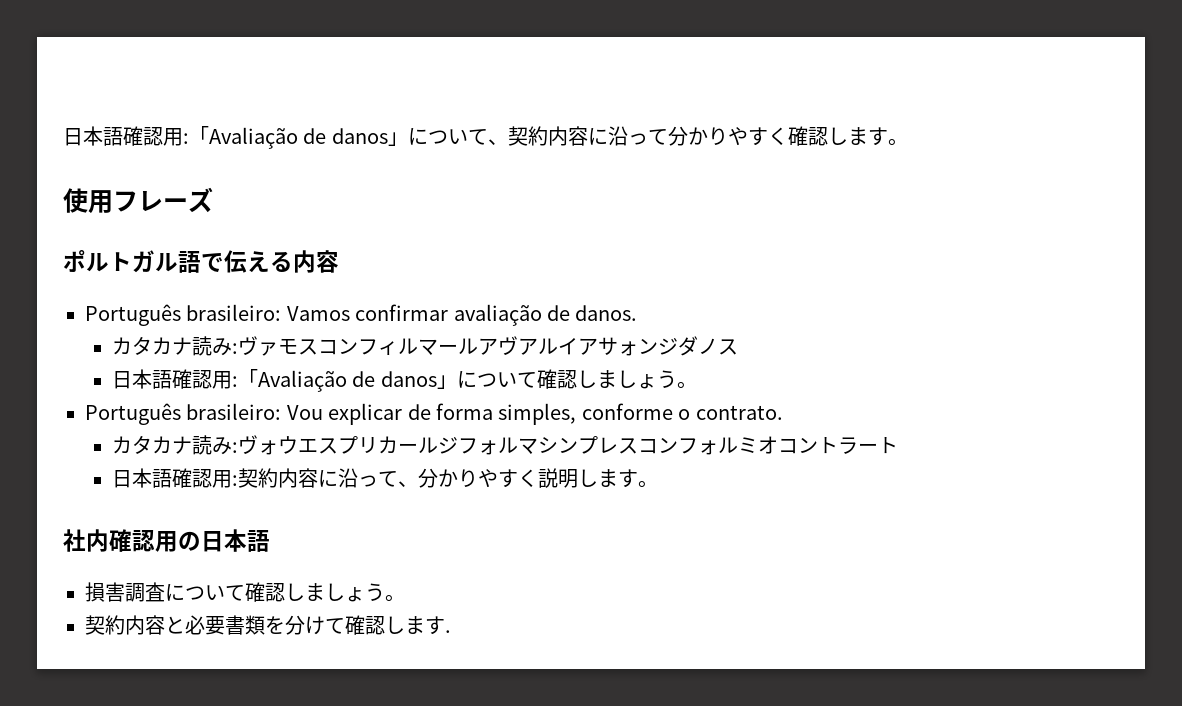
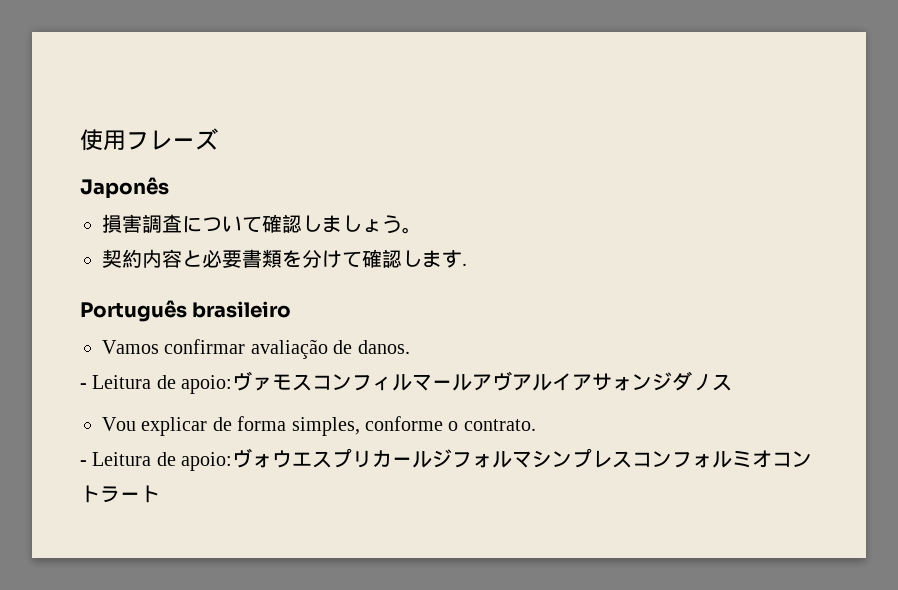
- 日本語確認用:「Avaliação de danos」について、契約内容に沿って分かりやすく確認します。
  使用フレーズ
- ポルトガル語で伝える内容
- Português brasileiro: Vamos confirmar avaliação de danos.
- カタカナ読み:ヴァモスコンフィルマールアヴアルイアサォンジダノス
- 日本語確認用:「Avaliação de danos」について確認しましょう。
- Português brasileiro: Vou explicar de forma simples, conforme o contrato.
- カタカナ読み:ヴォウエスプリカールジフォルマシンプレスコンフォルミオコントラート
- 日本語確認用:契約内容に沿って、分かりやすく説明します。
- 社内確認用の日本語
+ Japonês
+ Português brasileiro
+ Vamos confirmar avaliação de danos.
+ - Leitura de apoio:ヴァモスコンフィルマールアヴアルイアサォンジダノス
+ Vou explicar de forma simples, conforme o contrato.
+ - Leitura de apoio:ヴォウエスプリカールジフォルマシンプレスコンフォルミオコントラート

